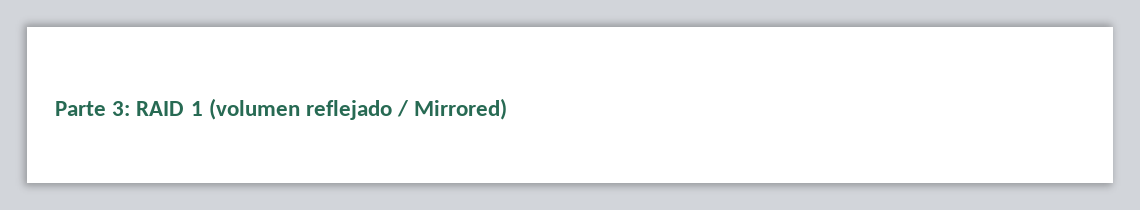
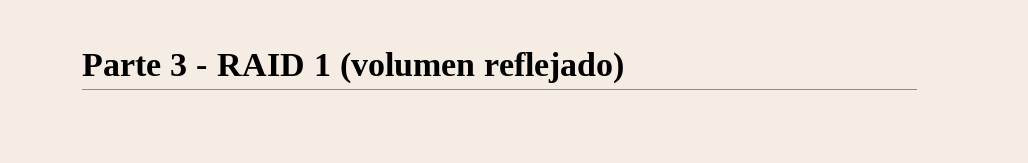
- Parte 3: RAID 1 (volumen reflejado / Mirrored)
+ Parte 3 - RAID 1 (volumen reflejado)

